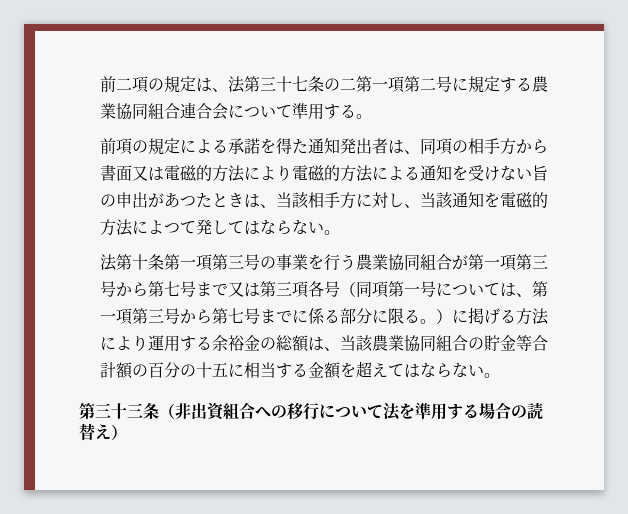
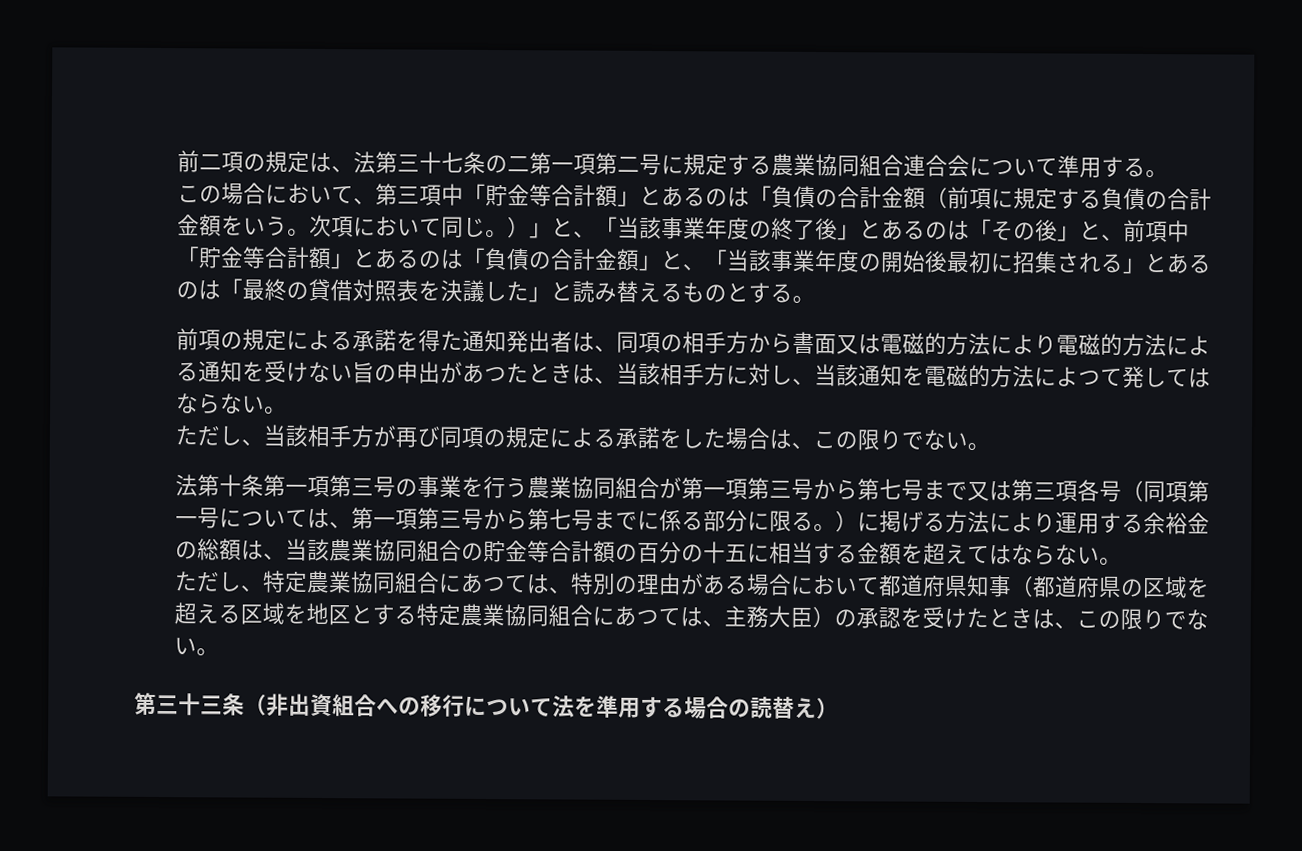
+ この場合において、第三項中「貯金等合計額」とあるのは「負債の合計金額（前項に規定する負債の合計金額をいう。次項において同じ。）」と、「当該事業年度の終了後」とあるのは「その後」と、前項中「貯金等合計額」とあるのは「負債の合計金額」と、「当該事業年度の開始後最初に招集される」とあるのは「最終の貸借対照表を決議した」と読み替えるものとする。
+ ただし、当該相手方が再び同項の規定による承諾をした場合は、この限りでない。
+ ただし、特定農業協同組合にあつては、特別の理由がある場合において都道府県知事（都道府県の区域を超える区域を地区とする特定農業協同組合にあつては、主務大臣）の承認を受けたときは、この限りでない。

